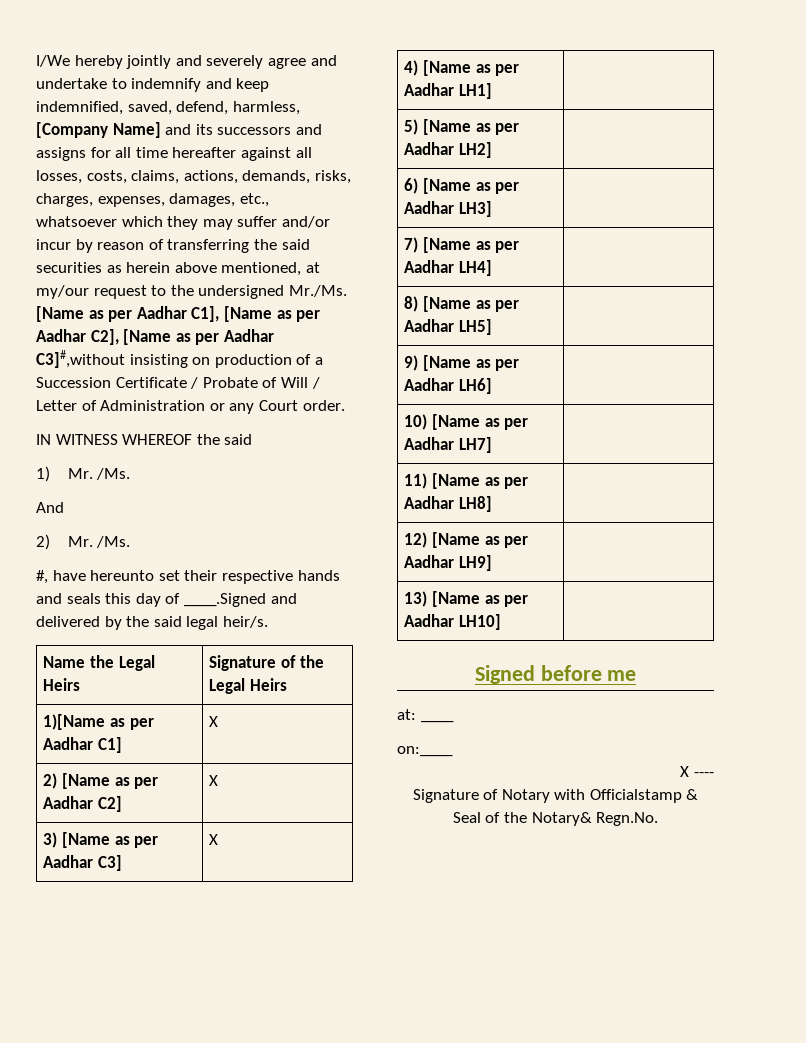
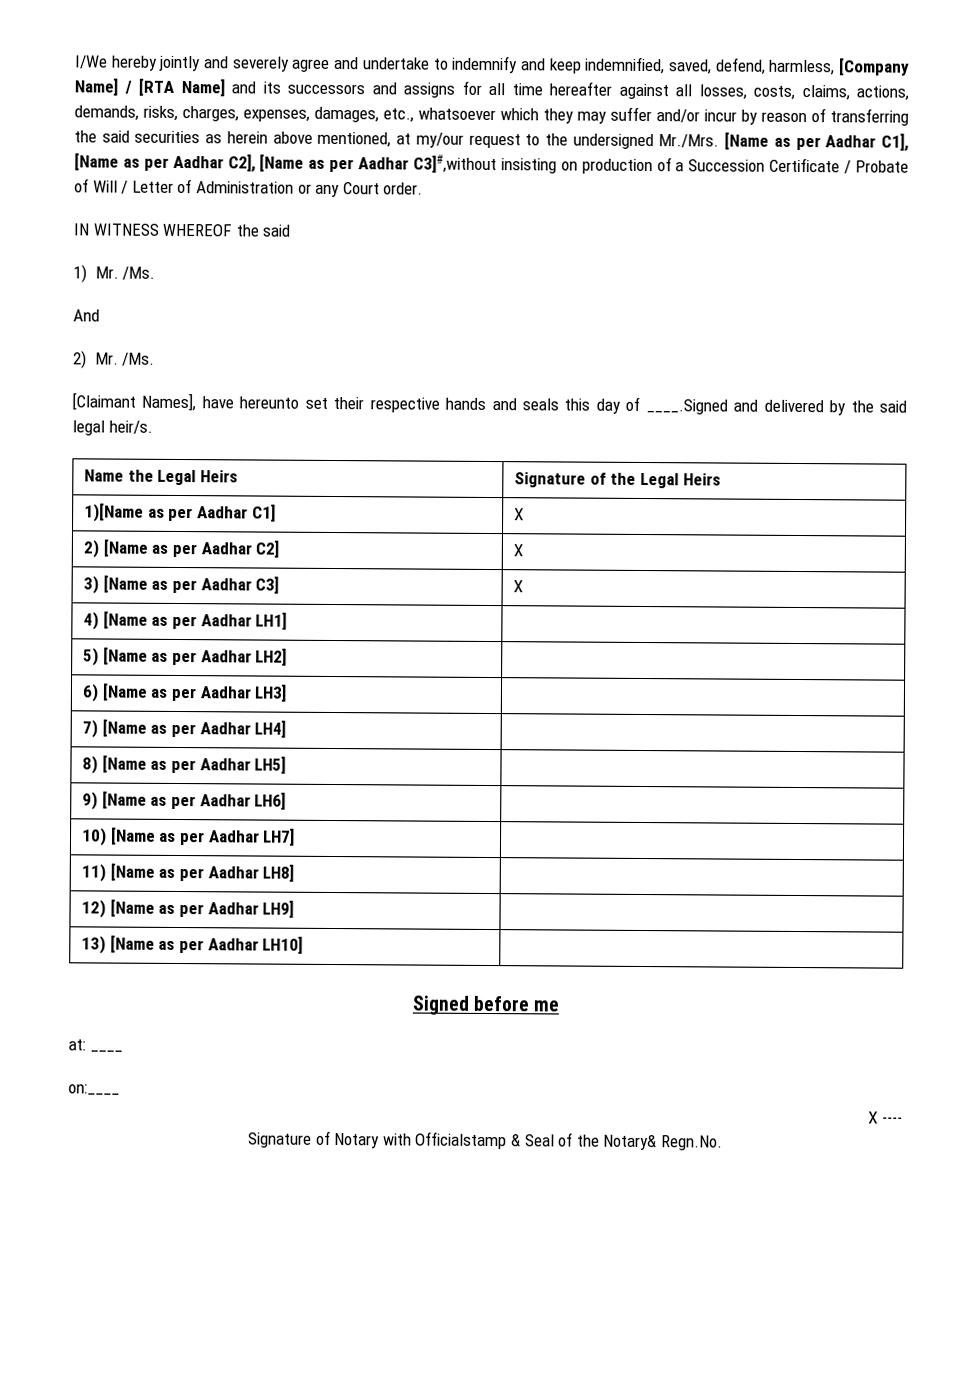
- I/We hereby jointly and severely agree and undertake to indemnify and keep indemnified, saved, defend, harmless, [Company Name] and its successors and assigns for all time hereafter against all losses, costs, claims, actions, demands, risks, charges, expenses, damages, etc., whatsoever which they may suffer and/or incur by reason of transferring the said securities as herein above mentioned, at my/our request to the undersigned Mr./Ms. [Name as per Aadhar C1], [Name as per Aadhar C2], [Name as per Aadhar C3]#,without insisting on production of a Succession Certificate / Probate of Will / Letter of Administration or any Court order.
+ I/We hereby jointly and severely agree and undertake to indemnify and keep indemnified, saved, defend, harmless, [Company Name] / [RTA Name] and its successors and assigns for all time hereafter against all losses, costs, claims, actions, demands, risks, charges, expenses, damages, etc., whatsoever which they may suffer and/or incur by reason of transferring the said securities as herein above mentioned, at my/our request to the undersigned Mr./Mrs. [Name as per Aadhar C1], [Name as per Aadhar C2], [Name as per Aadhar C3]#,without insisting on production of a Succession Certificate / Probate of Will / Letter of Administration or any Court order.
- #, have hereunto set their respective hands and seals this day of ____.Signed and delivered by the said legal heir/s.
+ [Claimant Names], have hereunto set their respective hands and seals this day of ____.Signed and delivered by the said legal heir/s.

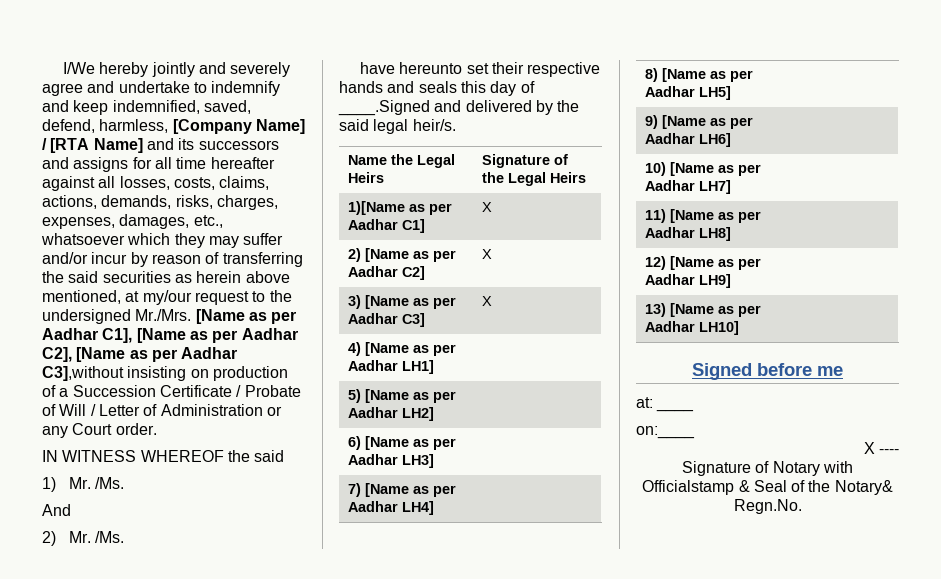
- I/We hereby jointly and severely agree and undertake to indemnify and keep indemnified, saved, defend, harmless, [Company Name] / [RTA Name] and its successors and assigns for all time hereafter against all losses, costs, claims, actions, demands, risks, charges, expenses, damages, etc., whatsoever which they may suffer and/or incur by reason of transferring the said securities as herein above mentioned, at my/our request to the undersigned Mr./Mrs. [Name as per Aadhar C1], [Name as per Aadhar C2], [Name as per Aadhar C3]#,without insisting on production of a Succession Certificate / Probate of Will / Letter of Administration or any Court order.
+ I/We hereby jointly and severely agree and undertake to indemnify and keep indemnified, saved, defend, harmless, [Company Name] / [RTA Name] and its successors and assigns for all time hereafter against all losses, costs, claims, actions, demands, risks, charges, expenses, damages, etc., whatsoever which they may suffer and/or incur by reason of transferring the said securities as herein above mentioned, at my/our request to the undersigned Mr./Mrs. [Name as per Aadhar C1], [Name as per Aadhar C2], [Name as per Aadhar C3],without insisting on production of a Succession Certificate / Probate of Will / Letter of Administration or any Court order.
- [Claimant Names], have hereunto set their respective hands and seals this day of ____.Signed and delivered by the said legal heir/s.
+ have hereunto set their respective hands and seals this day of ____.Signed and delivered by the said legal heir/s.

